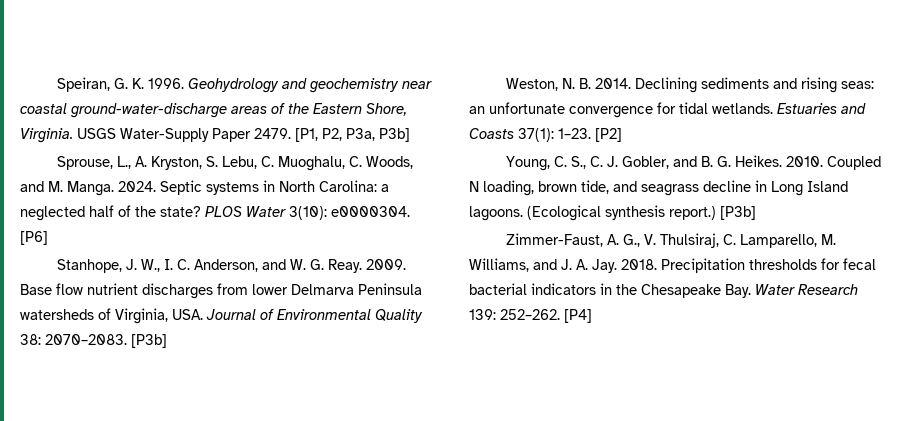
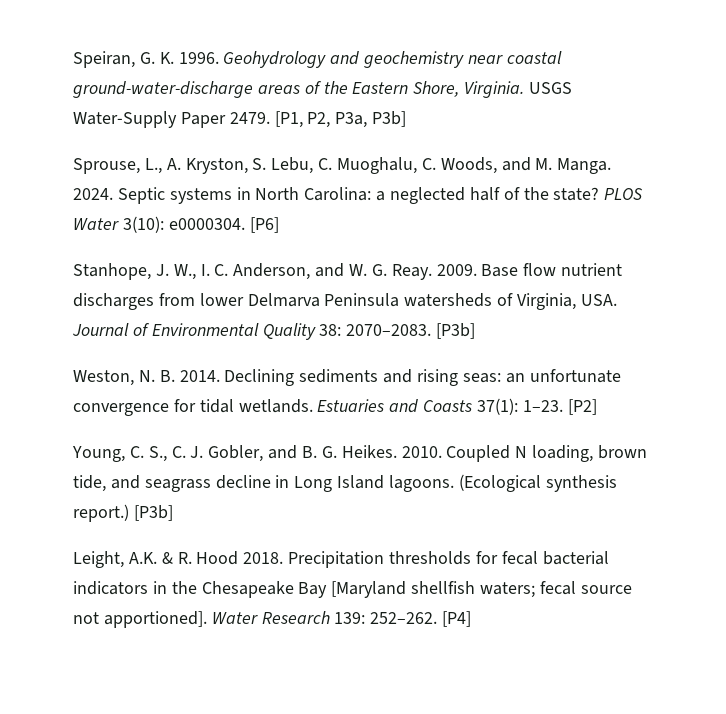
- Zimmer-Faust, A. G., V. Thulsiraj, C. Lamparello, M. Williams, and J. A. Jay. 2018.
+ Leight, A.K. & R. Hood 2018.
- Precipitation thresholds for fecal bacterial indicators in the Chesapeake Bay. Water Research 139: 252–262.
+ Precipitation thresholds for fecal bacterial indicators in the Chesapeake Bay [Maryland shellfish waters; fecal source not apportioned]. Water Research 139: 252–262.

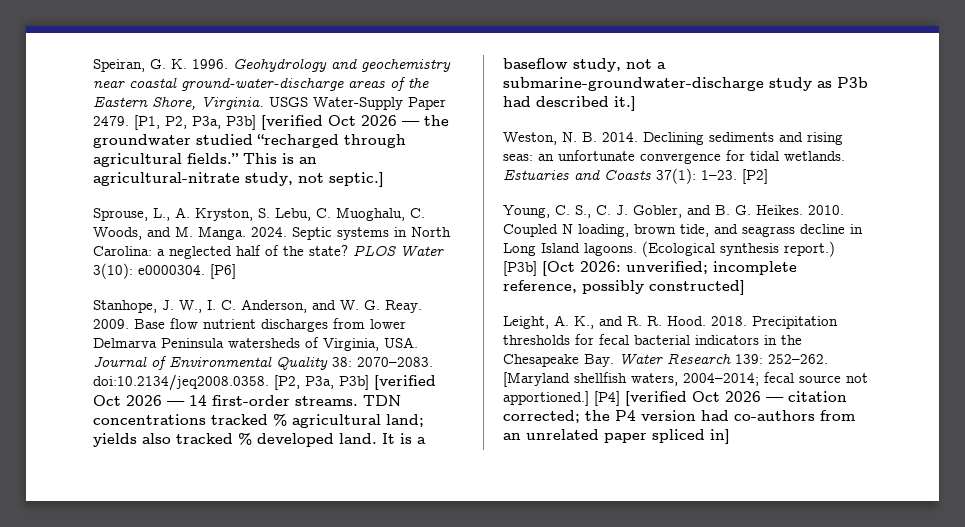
- [P1, P2, P3a, P3b]
+ [P1, P2, P3a, P3b] [verified Oct 2026 — the groundwater studied “recharged through agricultural fields.” This is an agricultural-nitrate study, not septic.]
- Base flow nutrient discharges from lower Delmarva Peninsula watersheds of Virginia, USA. Journal of Environmental Quality 38: 2070–2083. [P3b]
+ Base flow nutrient discharges from lower Delmarva Peninsula watersheds of Virginia, USA. Journal of Environmental Quality 38: 2070–2083. doi:10.2134/jeq2008.0358. [P2, P3a, P3b] [verified Oct 2026 — 14 first-order streams. TDN concentrations tracked % agricultural land; yields also tracked % developed land. It is a baseflow study, not a submarine-groundwater-discharge study as P3b had described it.]
- (Ecological synthesis report.) [P3b]
- Leight, A.K. & R. Hood 2018.
+ (Ecological synthesis report.) [P3b] [Oct 2026: unverified; incomplete reference, possibly constructed]
+ Leight, A. K., and R. R. Hood. 2018.
- Precipitation thresholds for fecal bacterial indicators in the Chesapeake Bay [Maryland shellfish waters; fecal source not apportioned]. Water Research 139: 252–262. [P4]
+ Precipitation thresholds for fecal bacterial indicators in the Chesapeake Bay. Water Research 139: 252–262. [Maryland shellfish waters, 2004–2014; fecal source not apportioned.] [P4] [verified Oct 2026 — citation corrected; the P4 version had co-authors from an unrelated paper spliced in]

